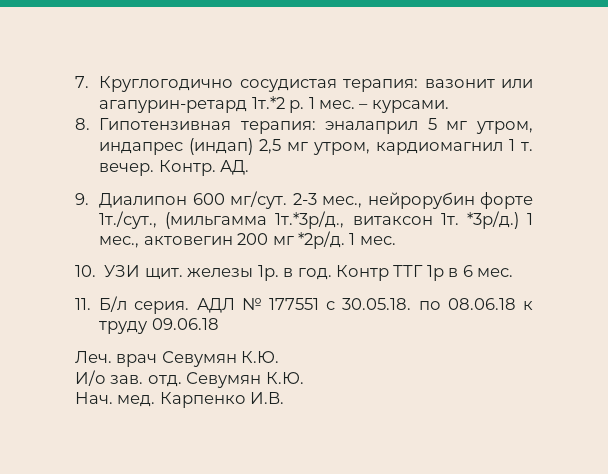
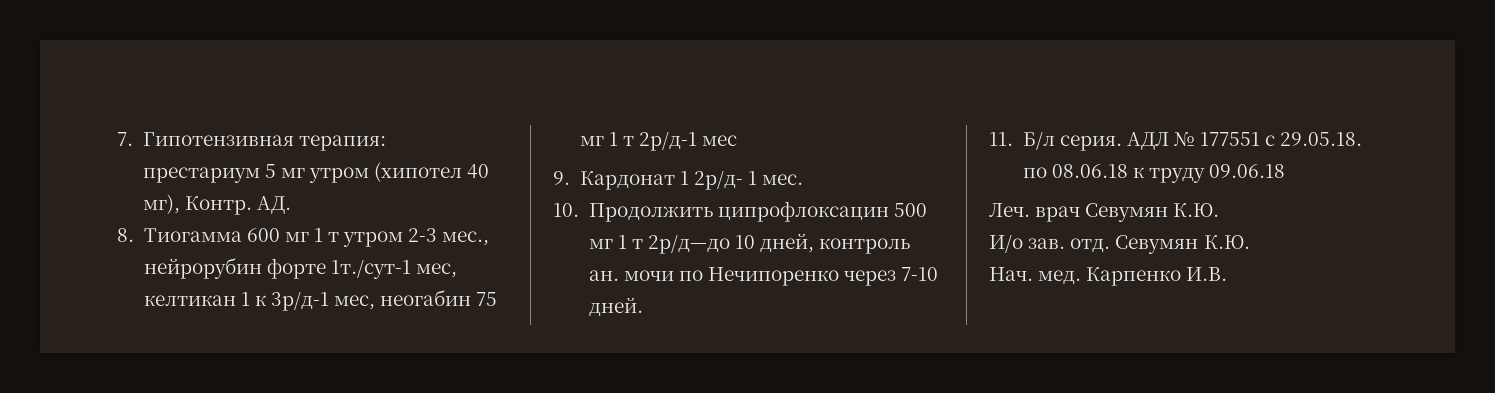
- 7. Круглогодично сосудистая терапия: вазонит или агапурин-ретард 1т.*2 р. 1 мес. – курсами.
- 8. Гипотензивная терапия: эналаприл 5 мг утром, индапрес (индап) 2,5 мг утром, кардиомагнил 1 т. вечер. Контр. АД.
- 9. Диалипон 600 мг/сут. 2-3 мес., нейрорубин форте 1т./сут., (мильгамма 1т.*3р/д., витаксон 1т. *3р/д.) 1 мес., актовегин 200 мг *2р/д. 1 мес.
- 10. УЗИ щит. железы 1р. в год. Контр ТТГ 1р в 6 мес.
+ 7. Гипотензивная терапия: престариум 5 мг утром (хипотел 40 мг), Контр. АД.
+ 8. Тиогамма 600 мг 1 т утром 2-3 мес., нейрорубин форте 1т./сут-1 мес, келтикан 1 к 3р/д-1 мес, неогабин 75 мг 1 т 2р/д-1 мес
+ 9. Кардонат 1 2р/д- 1 мес.
+ 10. Продолжить ципрофлоксацин 500 мг 1 т 2р/д—до 10 дней, контроль ан. мочи по Нечипоренко через 7-10 дней.
- АДЛ № 177551 с 30.05.18. по 08.06.18 к труду 09.06.18
+ АДЛ № 177551 с 29.05.18. по 08.06.18 к труду 09.06.18

